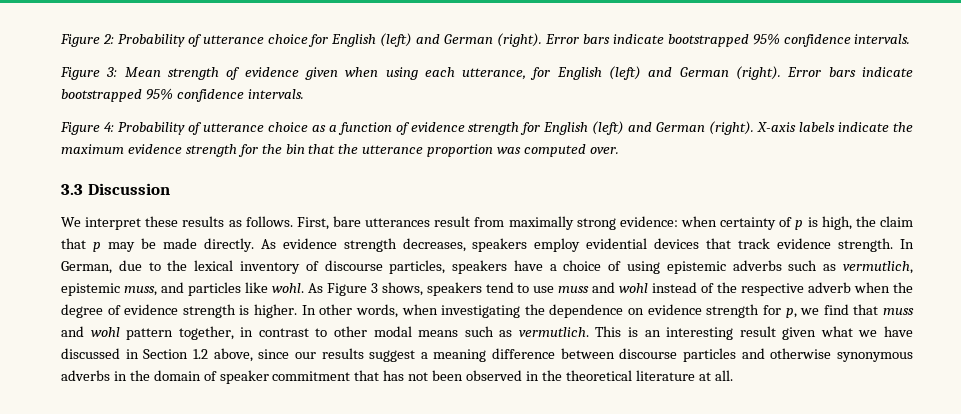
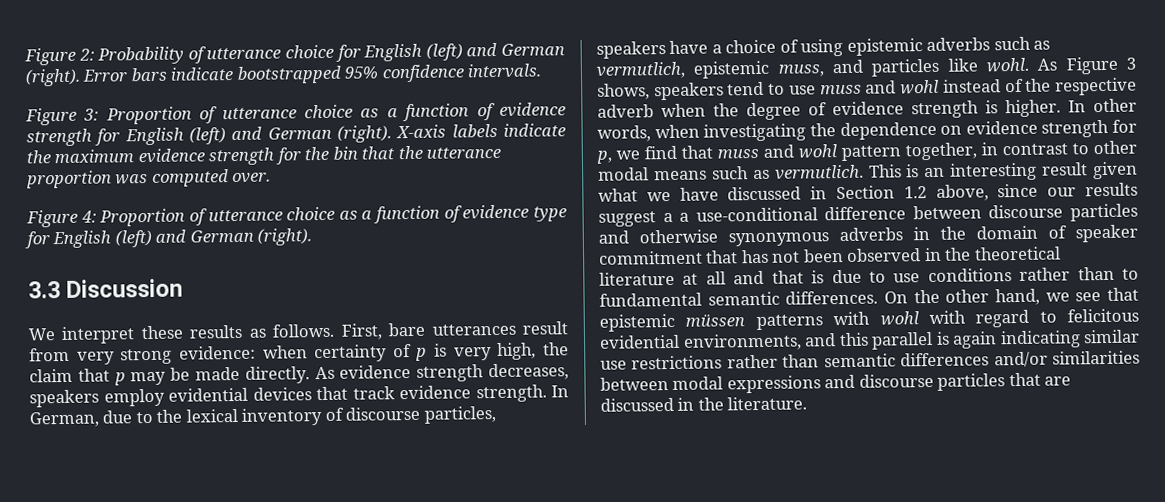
- Figure 3: Mean strength of evidence given when using each utterance, for English (left) and German (right). Error bars indicate bootstrapped 95% confidence intervals.
- Figure 4: Probability of utterance choice as a function of evidence strength for English (left) and German (right).
+ Figure 3: Proportion of utterance choice as a function of evidence strength for English (left) and German (right).
+ Figure 4: Proportion of utterance choice as a function of evidence type for English (left) and German (right).
- First, bare utterances result from maximally strong evidence: when certainty of p is high, the claim that p may be made directly.
+ First, bare utterances result from very strong evidence: when certainty of p is very high, the claim that p may be made directly.
- This is an interesting result given what we have discussed in Section 1.2 above, since our results suggest a meaning difference between discourse particles and otherwise synonymous adverbs in the domain of speaker commitment that has not been observed in the theoretical literature at all.
+ This is an interesting result given what we have discussed in Section 1.2 above, since our results suggest a a use-conditional difference between discourse particles and otherwise synonymous adverbs in the domain of speaker commitment that has not been observed in the theoretical literature at all and that is due to use conditions rather than to fundamental semantic differences. On the other hand, we see that epistemic müssen patterns with wohl with regard to felicitous evidential environments, and this parallel is again indicating similar use restrictions rather than semantic differences and/or similarities between modal expressions and discourse particles that are discussed in the literature.

